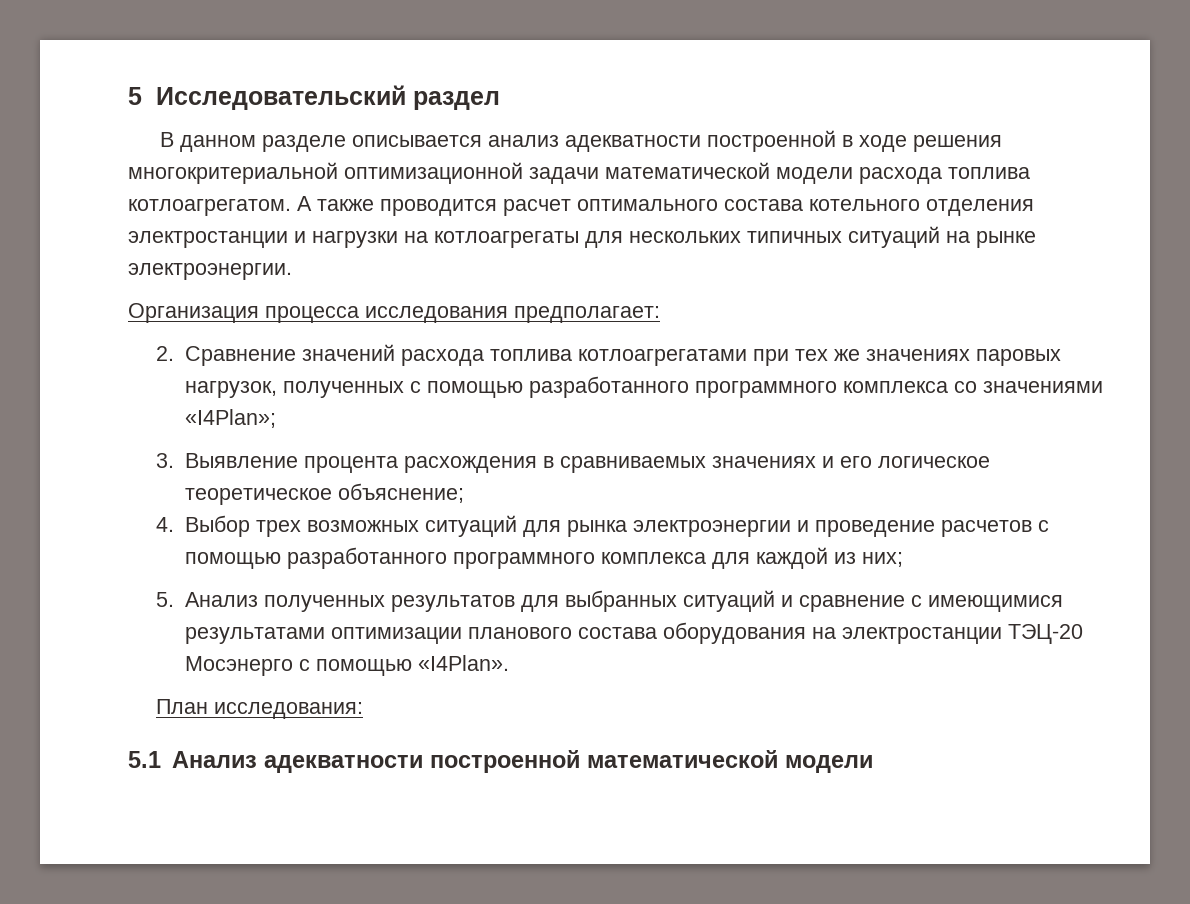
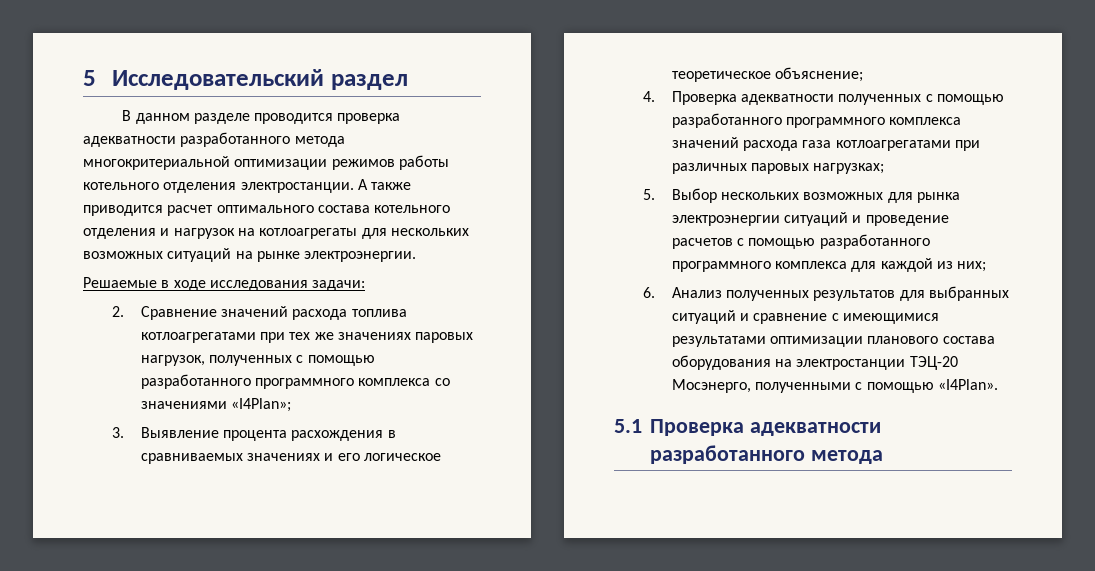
- В данном разделе описывается анализ адекватности построенной в ходе решения многокритериальной оптимизационной задачи математической модели расхода топлива котлоагрегатом.
+ В данном разделе проводится проверка адекватности разработанного метода многокритериальной оптимизации режимов работы котельного отделения электростанции.
- А также проводится расчет оптимального состава котельного отделения электростанции и нагрузки на котлоагрегаты для нескольких типичных ситуаций на рынке электроэнергии.
+ А также приводится расчет оптимального состава котельного отделения и нагрузок на котлоагрегаты для нескольких возможных ситуаций на рынке электроэнергии.
- Организация процесса исследования предполагает:
+ Решаемые в ходе исследования задачи:
- 4. Выбор трех возможных ситуаций для рынка электроэнергии и проведение расчетов с помощью разработанного программного комплекса для каждой из них;
+ 4. Проверка адекватности полученных с помощью разработанного программного комплекса значений расхода газа котлоагрегатами при различных паровых нагрузках;
+ 5. Выбор нескольких возможных для рынка электроэнергии ситуаций и проведение расчетов с помощью разработанного программного комплекса для каждой из них;
- 5. Анализ полученных результатов для выбранных ситуаций и сравнение с имеющимися результатами оптимизации планового состава оборудования на электростанции ТЭЦ-20 Мосэнерго с помощью «I4Plan».
+ 6. Анализ полученных результатов для выбранных ситуаций и сравнение с имеющимися результатами оптимизации планового состава оборудования на электростанции ТЭЦ-20 Мосэнерго, полученными с помощью «I4Plan».
- План исследования:
- 5.1 Анализ адекватности построенной математической модели
+ 5.1 Проверка адекватности разработанного метода

